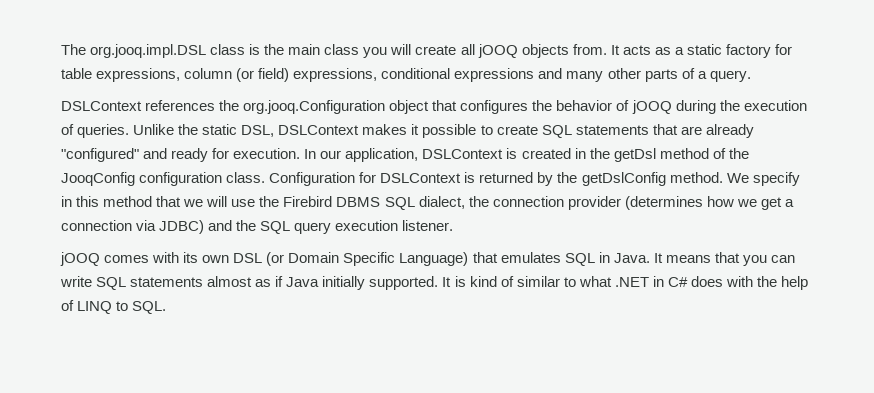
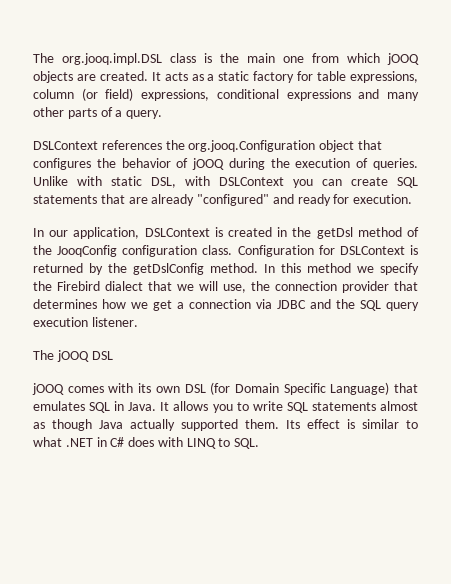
- The org.jooq.impl.DSL class is the main class you will create all jOOQ objects from.
+ The org.jooq.impl.DSL class is the main one from which jOOQ objects are created.
- Unlike the static DSL, DSLContext makes it possible to create SQL statements that are already "configured" and ready for execution. In our application, DSLContext is created in the getDsl method of the JooqConfig configuration class.
+ Unlike with static DSL, with DSLContext you can create SQL statements that are already "configured" and ready for execution.
+ In our application, DSLContext is created in the getDsl method of the JooqConfig configuration class.
- We specify in this method that we will use the Firebird DBMS SQL dialect, the connection provider (determines how we get a connection via JDBC) and the SQL query execution listener.
+ In this method we specify the Firebird dialect that we will use, the connection provider that determines how we get a connection via JDBC and the SQL query execution listener.
+ The jOOQ DSL
- jOOQ comes with its own DSL (or Domain Specific Language) that emulates SQL in Java.
+ jOOQ comes with its own DSL (for Domain Specific Language) that emulates SQL in Java.
- It means that you can write SQL statements almost as if Java initially supported. It is kind of similar to what .NET in C# does with the help of LINQ to SQL.
+ It allows you to write SQL statements almost as though Java actually supported them. Its effect is similar to what .NET in C# does with LINQ to SQL.

